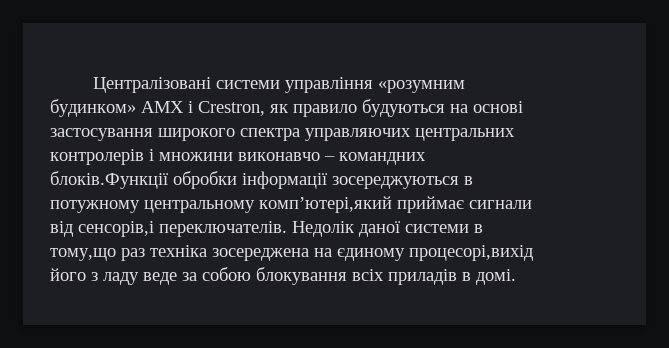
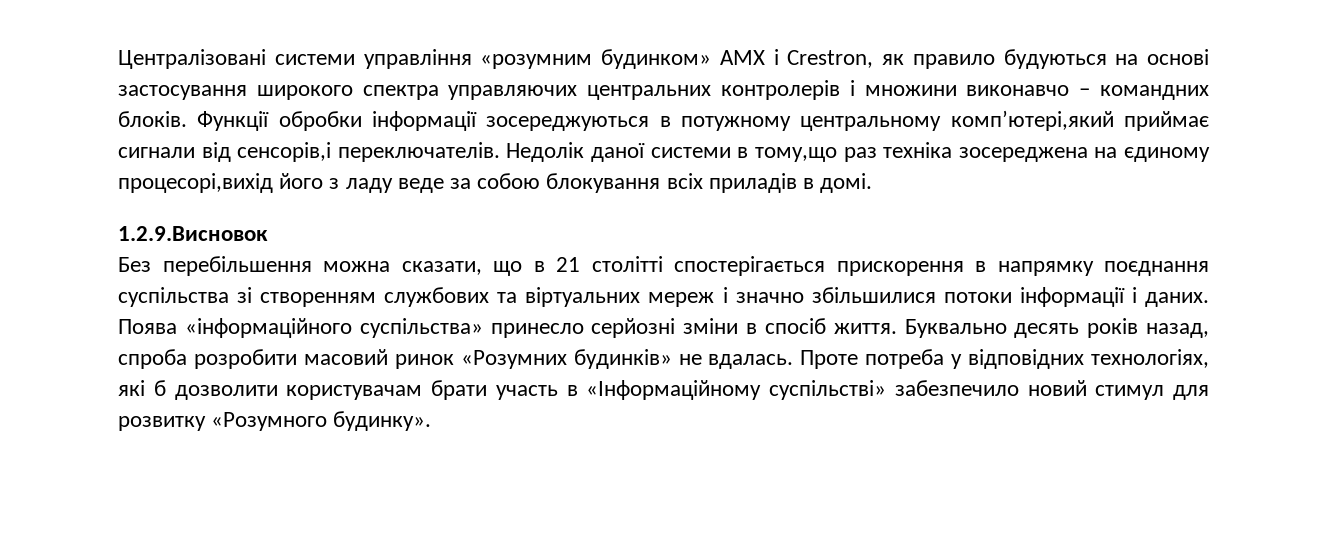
- Централізовані системи управління «розумним будинком» AMX і Crestron, як правило будуються на основі застосування широкого спектра управляючих центральних контролерів і множини виконавчо – командних блоків.Функції обробки інформації зосереджуються в потужному центральному комп’ютері,який приймає сигнали від сенсорів,і переключателів.
+ Централізовані системи управління «розумним будинком» AMX і Crestron, як правило будуються на основі застосування широкого спектра управляючих центральних контролерів і множини виконавчо – командних блоків. Функції обробки інформації зосереджуються в потужному центральному комп’ютері,який приймає сигнали від сенсорів,і переключателів.
+ 1.2.9.Висновок
+ Без перебільшення можна сказати, що в 21 столітті спостерігається прискорення в напрямку поєднання суспільства зі створенням службових та віртуальних мереж і значно збільшилися потоки інформації і даних. Поява «інформаційного суспільства» принесло серйозні зміни в спосіб життя. Буквально десять років назад, спроба розробити масовий ринок «Розумних будинків» не вдалась. Проте потреба у відповідних технологіях, які б дозволити користувачам брати участь в «Інформаційному суспільстві» забезпечило новий стимул для розвитку «Розумного будинку».

